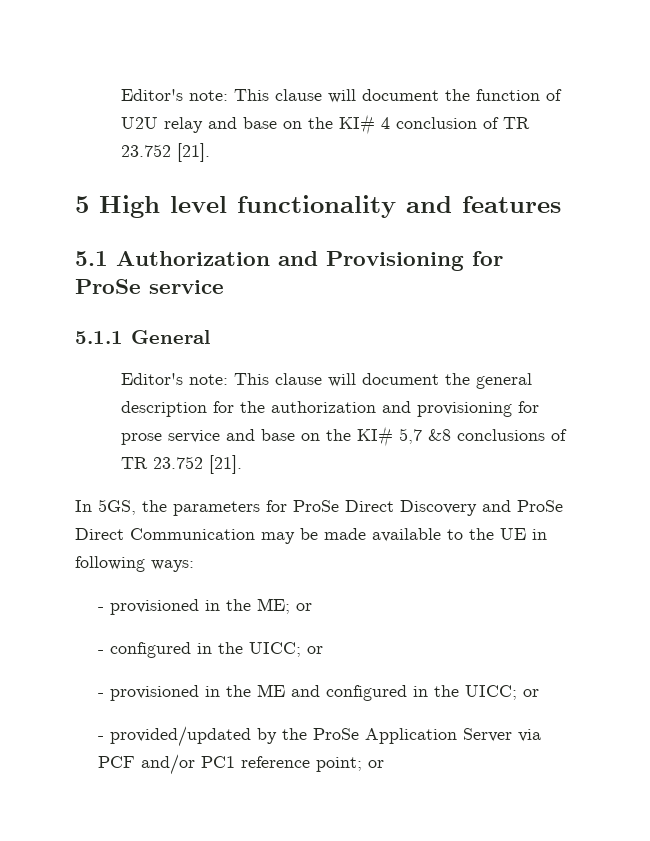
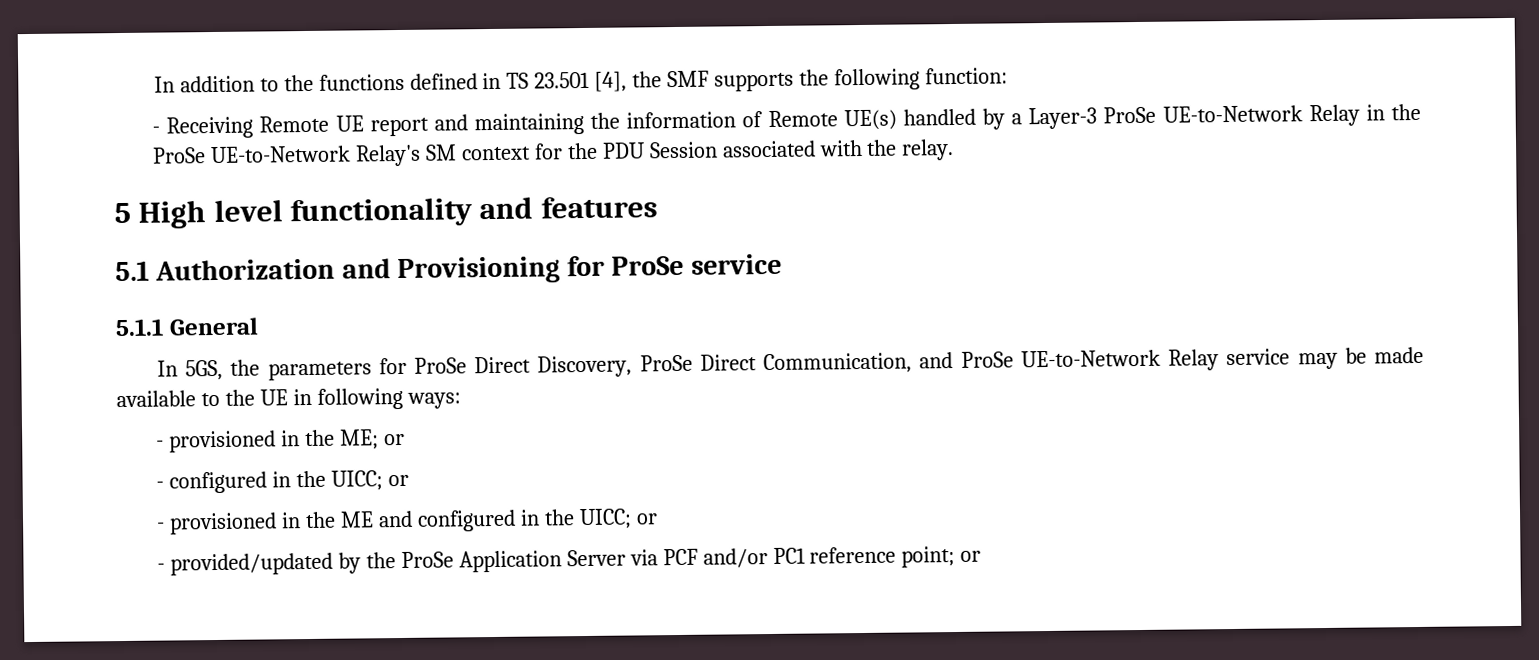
- Editor's note: This clause will document the function of U2U relay and base on the KI# 4 conclusion of TR 23.752 [21].
+ In addition to the functions defined in TS 23.501 [4], the SMF supports the following function:
+ - Receiving Remote UE report and maintaining the information of Remote UE(s) handled by a Layer-3 ProSe UE-to-Network Relay in the ProSe UE-to-Network Relay's SM context for the PDU Session associated with the relay.
- Editor's note: This clause will document the general description for the authorization and provisioning for prose service and base on the KI# 5,7 &8 conclusions of TR 23.752 [21].
- In 5GS, the parameters for ProSe Direct Discovery and ProSe Direct Communication may be made available to the UE in following ways:
+ In 5GS, the parameters for ProSe Direct Discovery, ProSe Direct Communication, and ProSe UE-to-Network Relay service may be made available to the UE in following ways:

